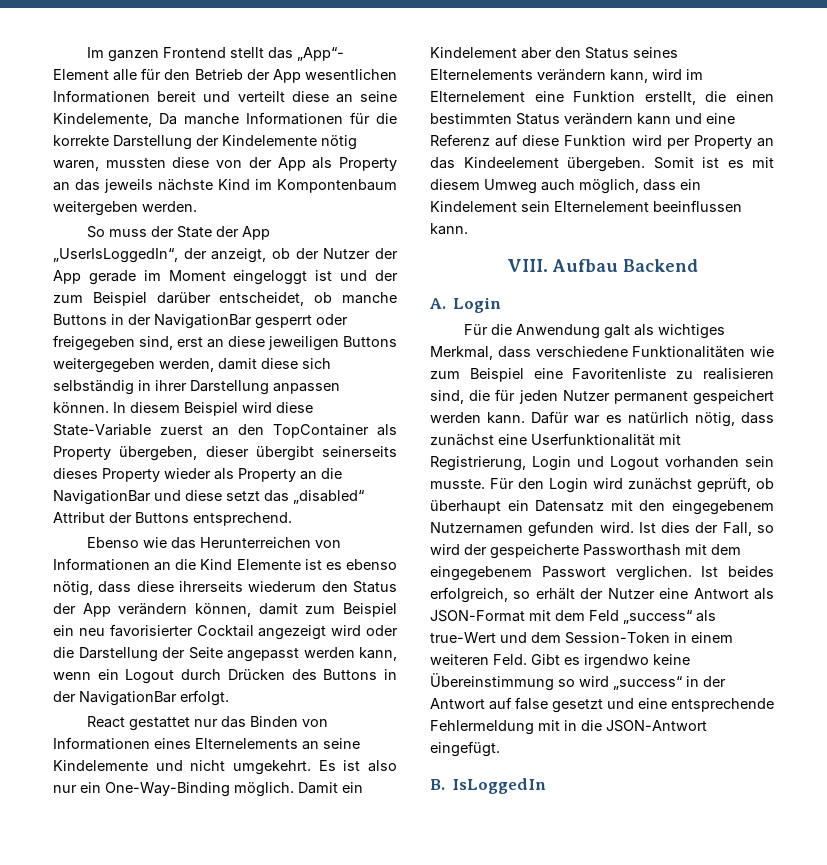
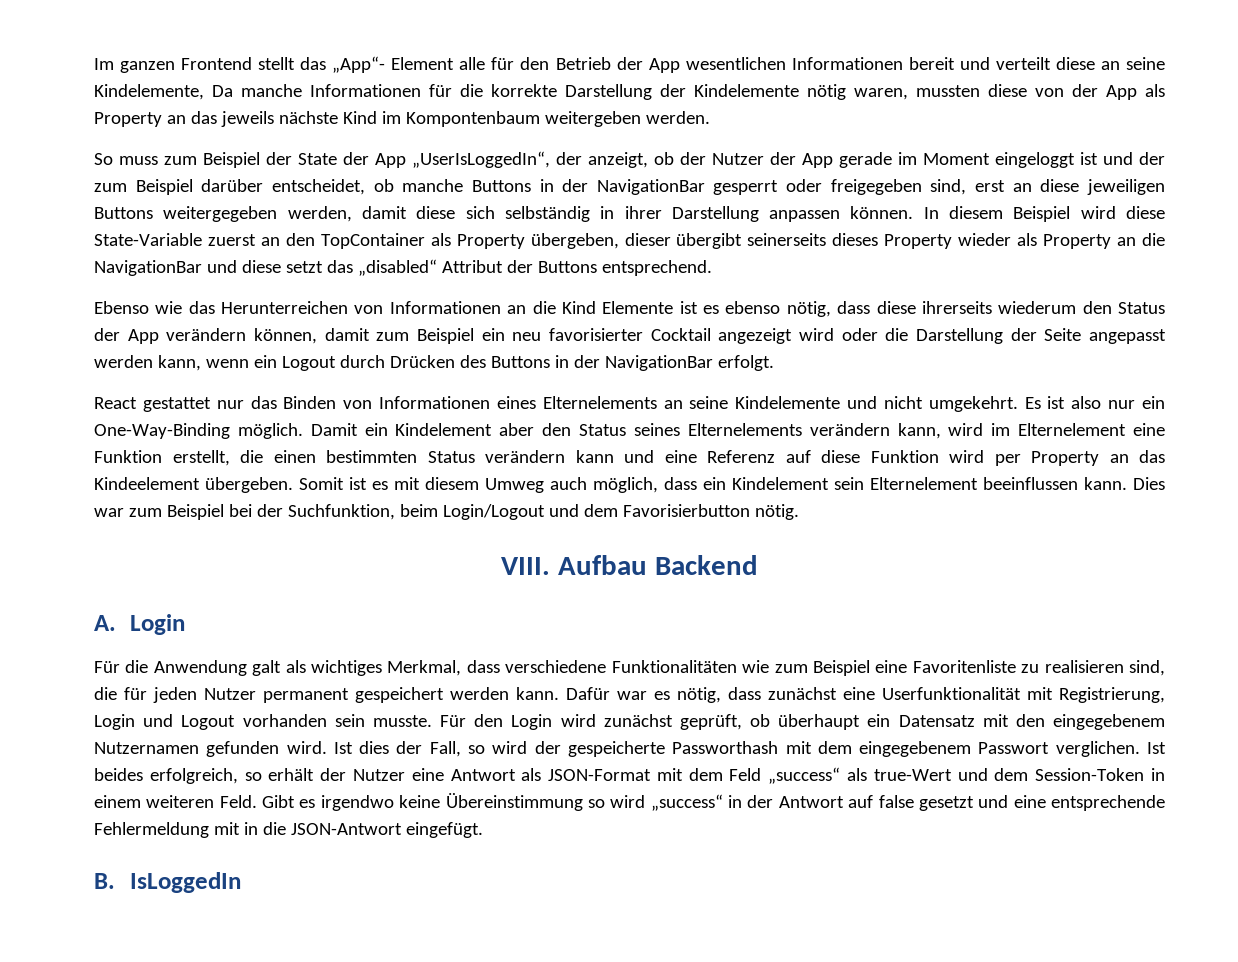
- So muss der State der App „UserIsLoggedIn“, der anzeigt, ob der Nutzer der App gerade im Moment eingeloggt ist und der zum Beispiel darüber entscheidet, ob manche Buttons in der NavigationBar gesperrt oder freigegeben sind, erst an diese jeweiligen Buttons weitergegeben werden, damit diese sich selbständig in ihrer Darstellung anpassen können.
+ So muss zum Beispiel der State der App „UserIsLoggedIn“, der anzeigt, ob der Nutzer der App gerade im Moment eingeloggt ist und der zum Beispiel darüber entscheidet, ob manche Buttons in der NavigationBar gesperrt oder freigegeben sind, erst an diese jeweiligen Buttons weitergegeben werden, damit diese sich selbständig in ihrer Darstellung anpassen können.
+ Dies war zum Beispiel bei der Suchfunktion, beim Login/Logout und dem Favorisierbutton nötig.
- Dafür war es natürlich nötig, dass zunächst eine Userfunktionalität mit Registrierung, Login und Logout vorhanden sein musste.
+ Dafür war es nötig, dass zunächst eine Userfunktionalität mit Registrierung, Login und Logout vorhanden sein musste.

